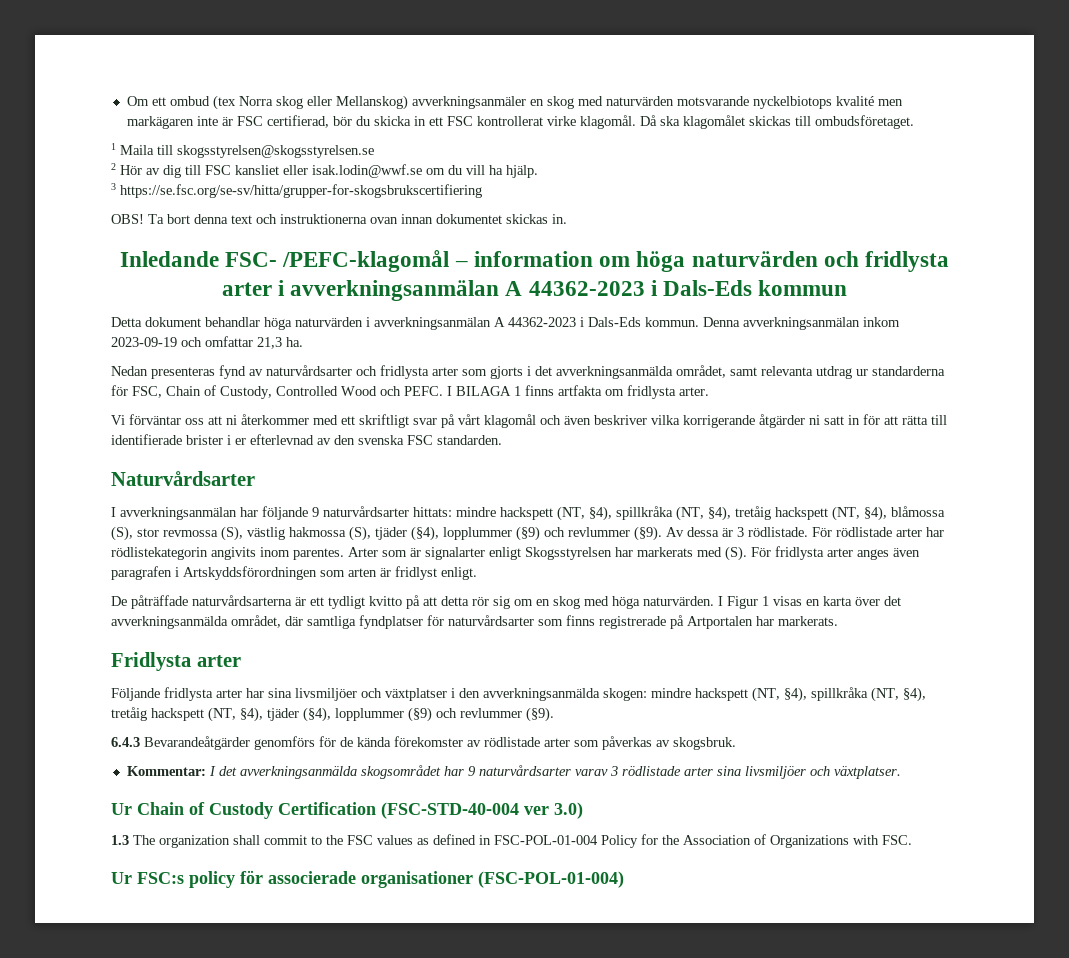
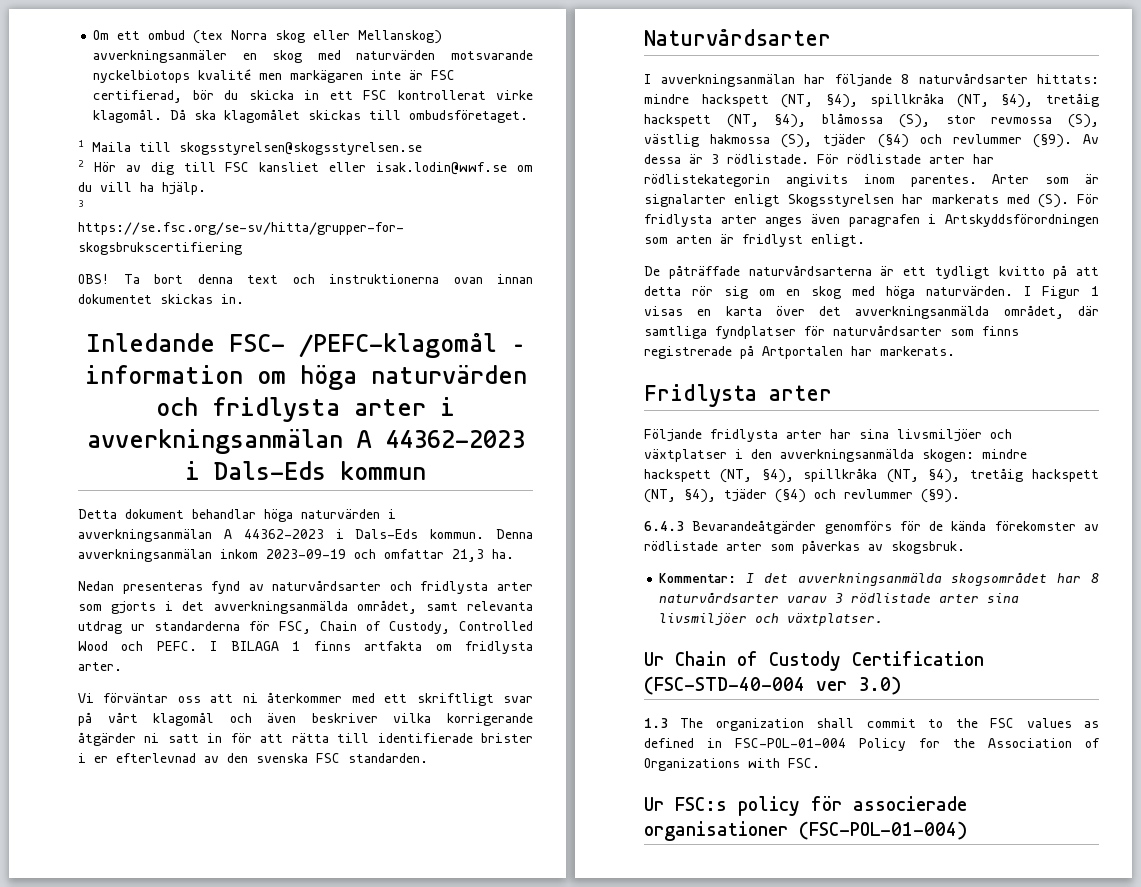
- I avverkningsanmälan har följande 9 naturvårdsarter hittats: mindre hackspett (NT, §4), spillkråka (NT, §4), tretåig hackspett (NT, §4), blåmossa (S), stor revmossa (S), västlig hakmossa (S), tjäder (§4), lopplummer (§9) och revlummer (§9).
+ I avverkningsanmälan har följande 8 naturvårdsarter hittats: mindre hackspett (NT, §4), spillkråka (NT, §4), tretåig hackspett (NT, §4), blåmossa (S), stor revmossa (S), västlig hakmossa (S), tjäder (§4) och revlummer (§9).
- Följande fridlysta arter har sina livsmiljöer och växtplatser i den avverkningsanmälda skogen: mindre hackspett (NT, §4), spillkråka (NT, §4), tretåig hackspett (NT, §4), tjäder (§4), lopplummer (§9) och revlummer (§9).
+ Följande fridlysta arter har sina livsmiljöer och växtplatser i den avverkningsanmälda skogen: mindre hackspett (NT, §4), spillkråka (NT, §4), tretåig hackspett (NT, §4), tjäder (§4) och revlummer (§9).
- Kommentar: I det avverkningsanmälda skogsområdet har 9 naturvårdsarter varav 3 rödlistade arter sina livsmiljöer och växtplatser.
+ Kommentar: I det avverkningsanmälda skogsområdet har 8 naturvårdsarter varav 3 rödlistade arter sina livsmiljöer och växtplatser.

